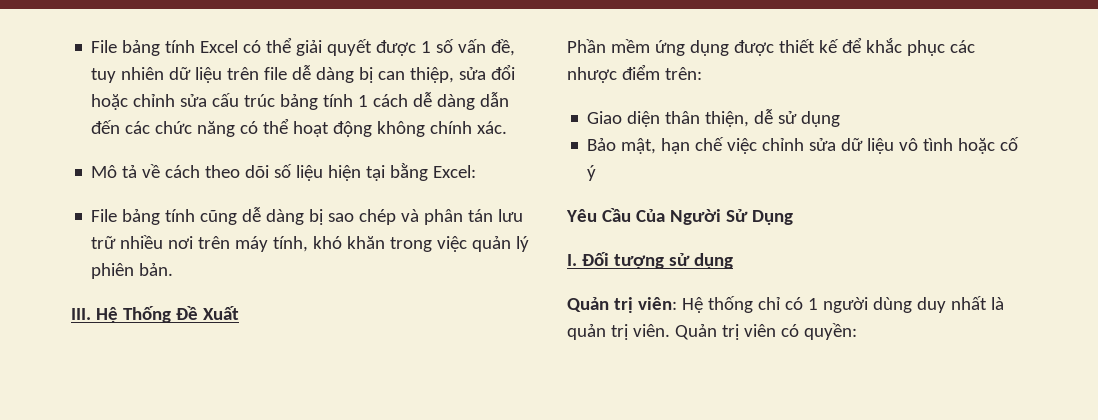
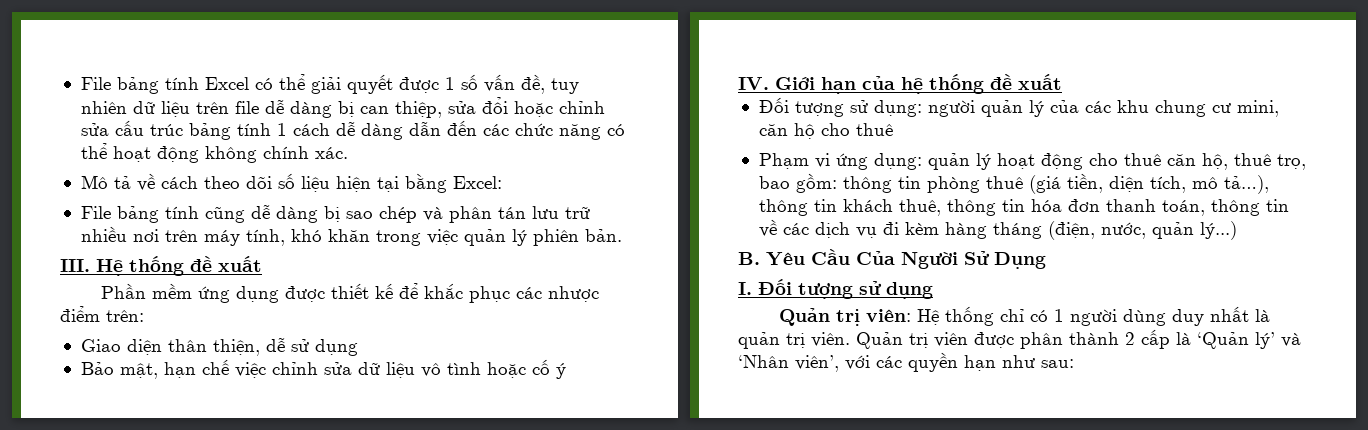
- III. Hệ Thống Đề Xuất
+ III. Hệ thống đề xuất
- Yêu Cầu Của Người Sử Dụng
+ IV. Giới hạn của hệ thống đề xuất
+ Đối tượng sử dụng: người quản lý của các khu chung cư mini, căn hộ cho thuê
+ Phạm vi ứng dụng: quản lý hoạt động cho thuê căn hộ, thuê trọ, bao gồm: thông tin phòng thuê (giá tiền, diện tích, mô tả…), thông tin khách thuê, thông tin hóa đơn thanh toán, thông tin về các dịch vụ đi kèm hàng tháng (điện, nước, quản lý...)
+ B. Yêu Cầu Của Người Sử Dụng
- Quản trị viên có quyền:
+ Quản trị viên được phân thành 2 cấp là ‘Quản lý’ và ‘Nhân viên’, với các quyền hạn như sau:

